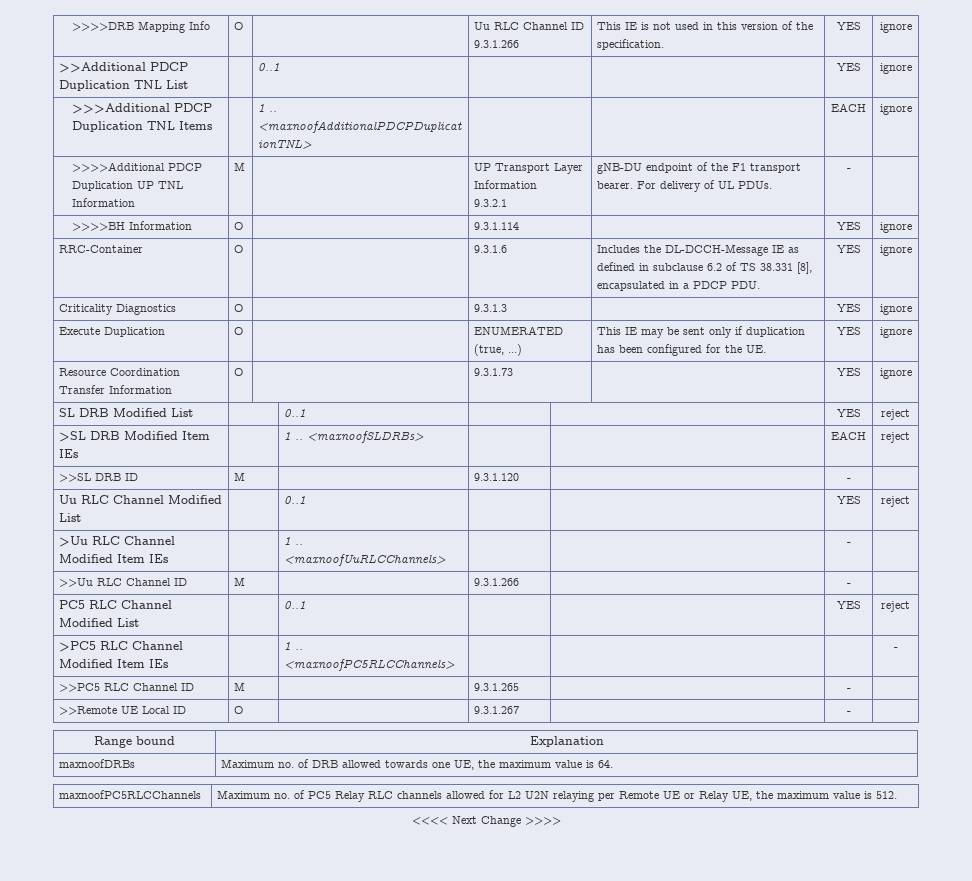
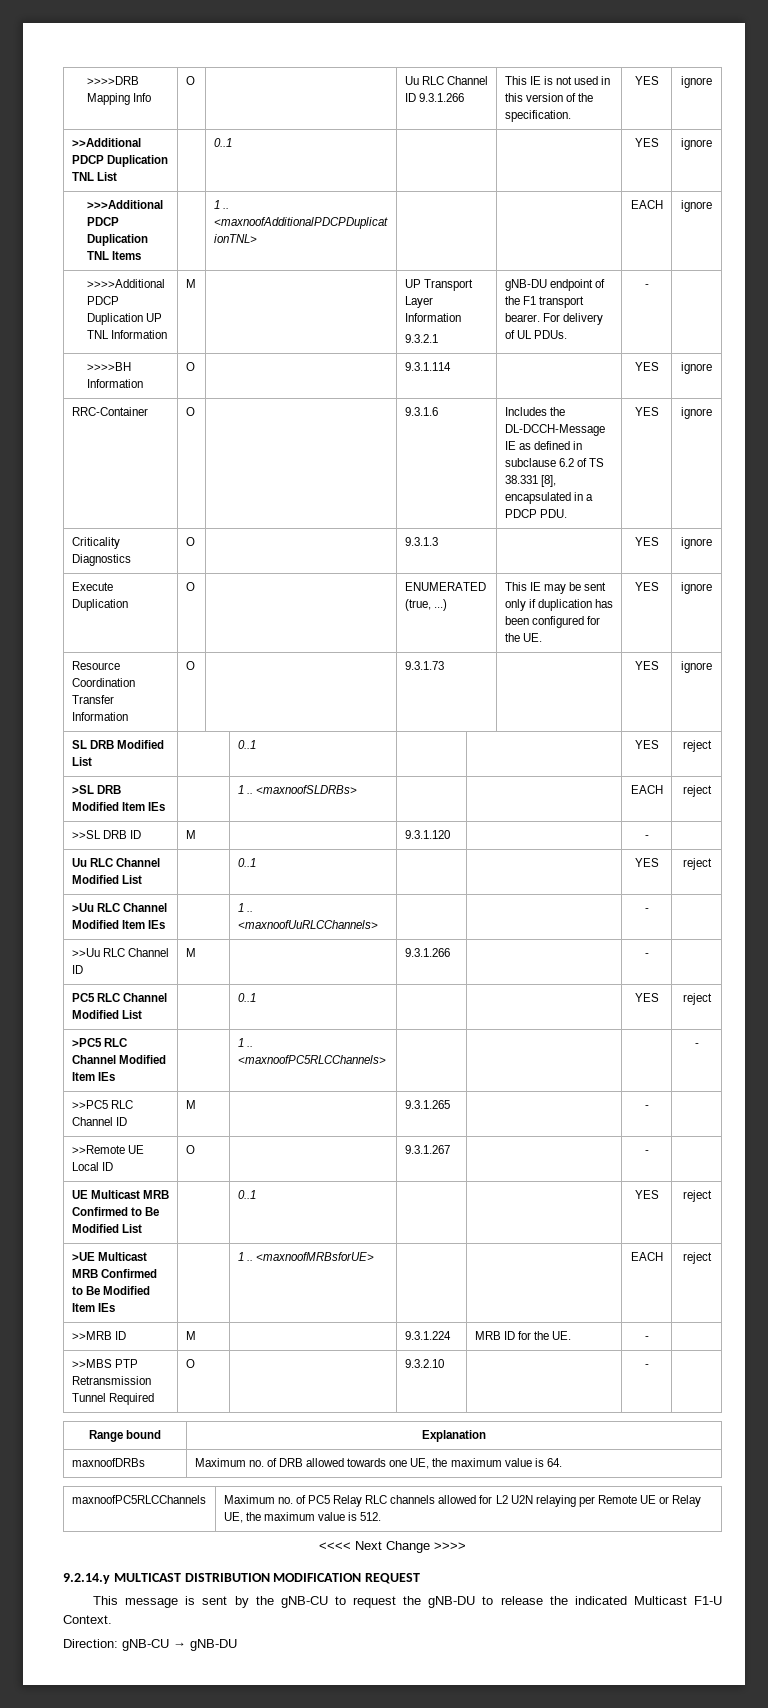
+ UE Multicast MRB Confirmed to Be Modified List | | 0..1 | | | YES | reject
+ >UE Multicast MRB Confirmed to Be Modified Item IEs | | 1 .. <maxnoofMRBsforUE> | | | EACH | reject
+ >>MRB ID | M | | 9.3.1.224 | MRB ID for the UE. | - |
+ >>MBS PTP Retransmission Tunnel Required | O | | 9.3.2.10 | | - |
+ 9.2.14.y MULTICAST DISTRIBUTION MODIFICATION REQUEST
+ This message is sent by the gNB-CU to request the gNB-DU to release the indicated Multicast F1-U Context.
+ Direction: gNB-CU → gNB-DU

